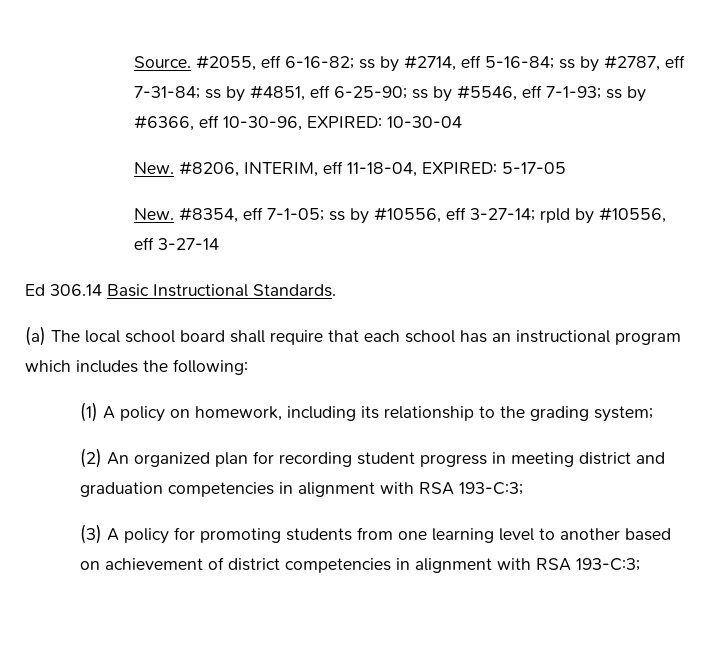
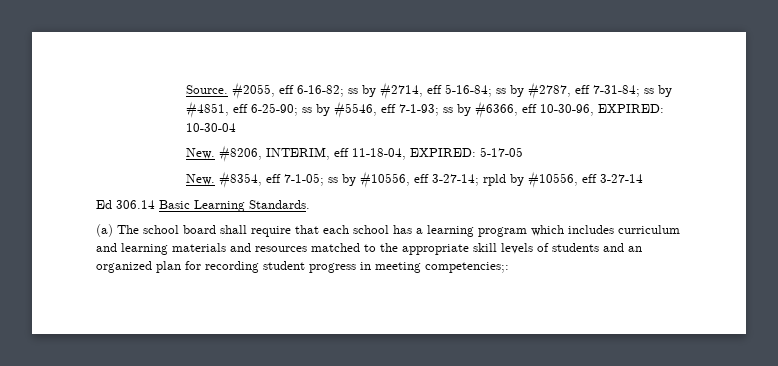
- Ed 306.14 Basic Instructional Standards.
+ Ed 306.14 Basic Learning Standards.
- (a) The local school board shall require that each school has an instructional program which includes the following:
- (1) A policy on homework, including its relationship to the grading system;
- (2) An organized plan for recording student progress in meeting district and graduation competencies in alignment with RSA 193-C:3;
- (3) A policy for promoting students from one learning level to another based on achievement of district competencies in alignment with RSA 193-C:3;
+ (a) The school board shall require that each school has a learning program which includes curriculum and learning materials and resources matched to the appropriate skill levels of students and an organized plan for recording student progress in meeting competencies;:

